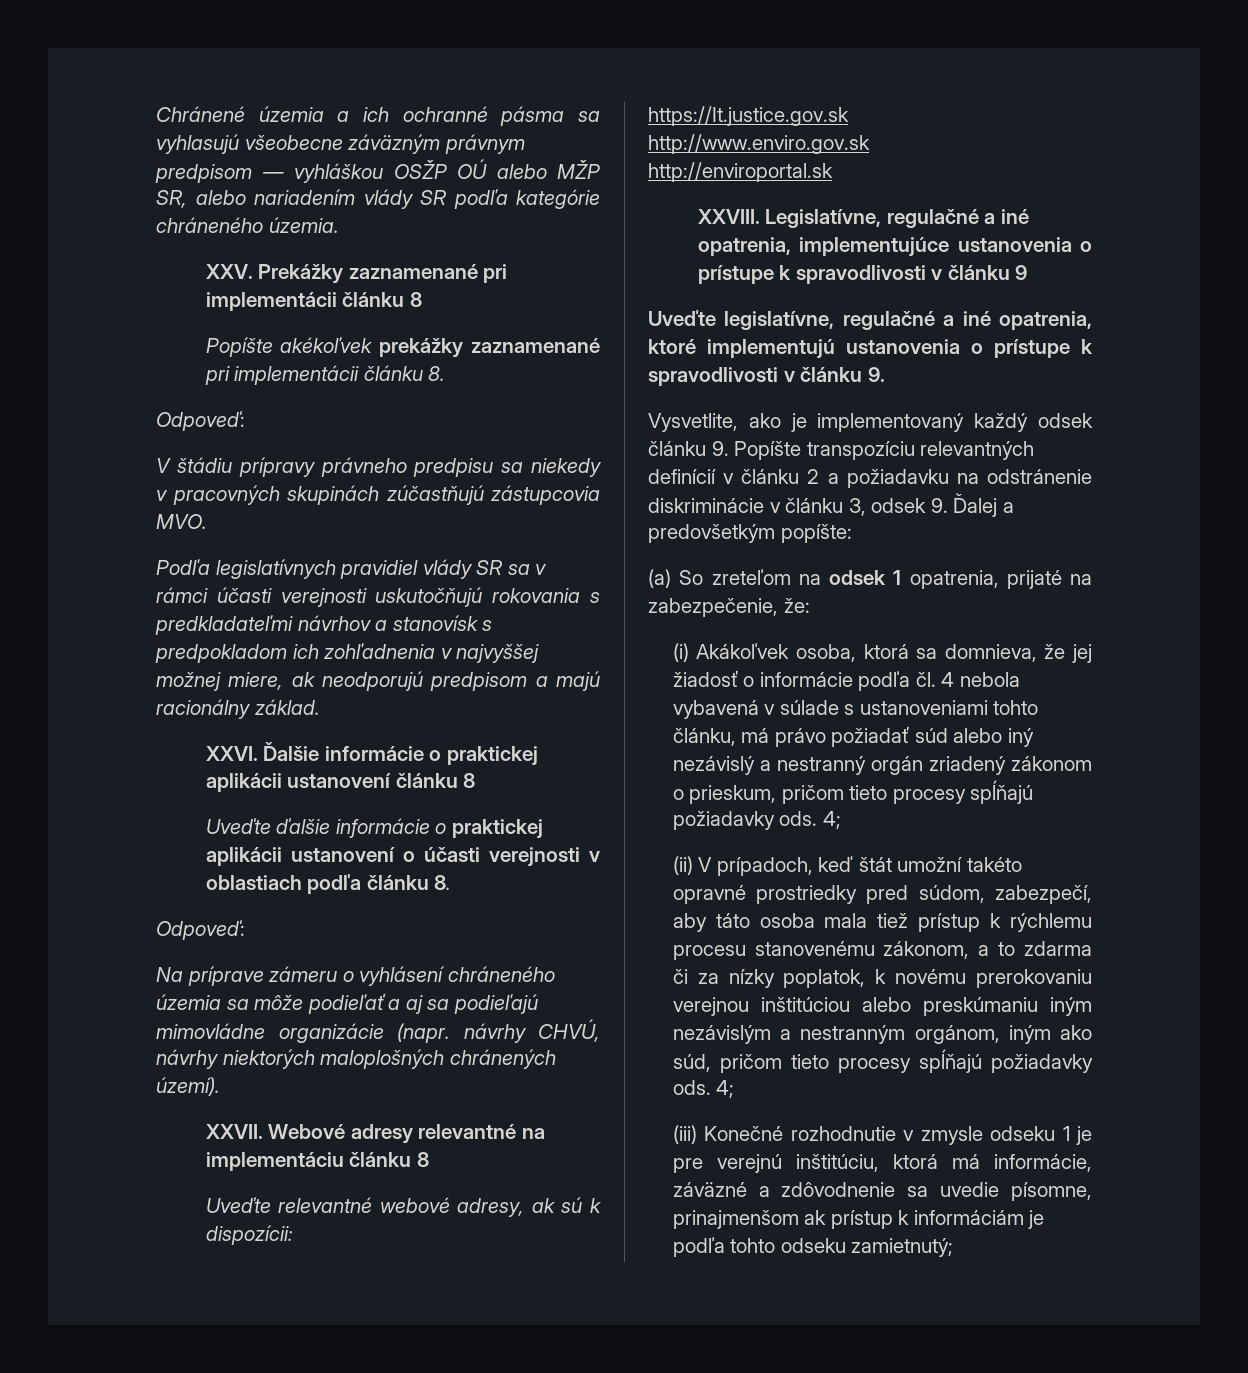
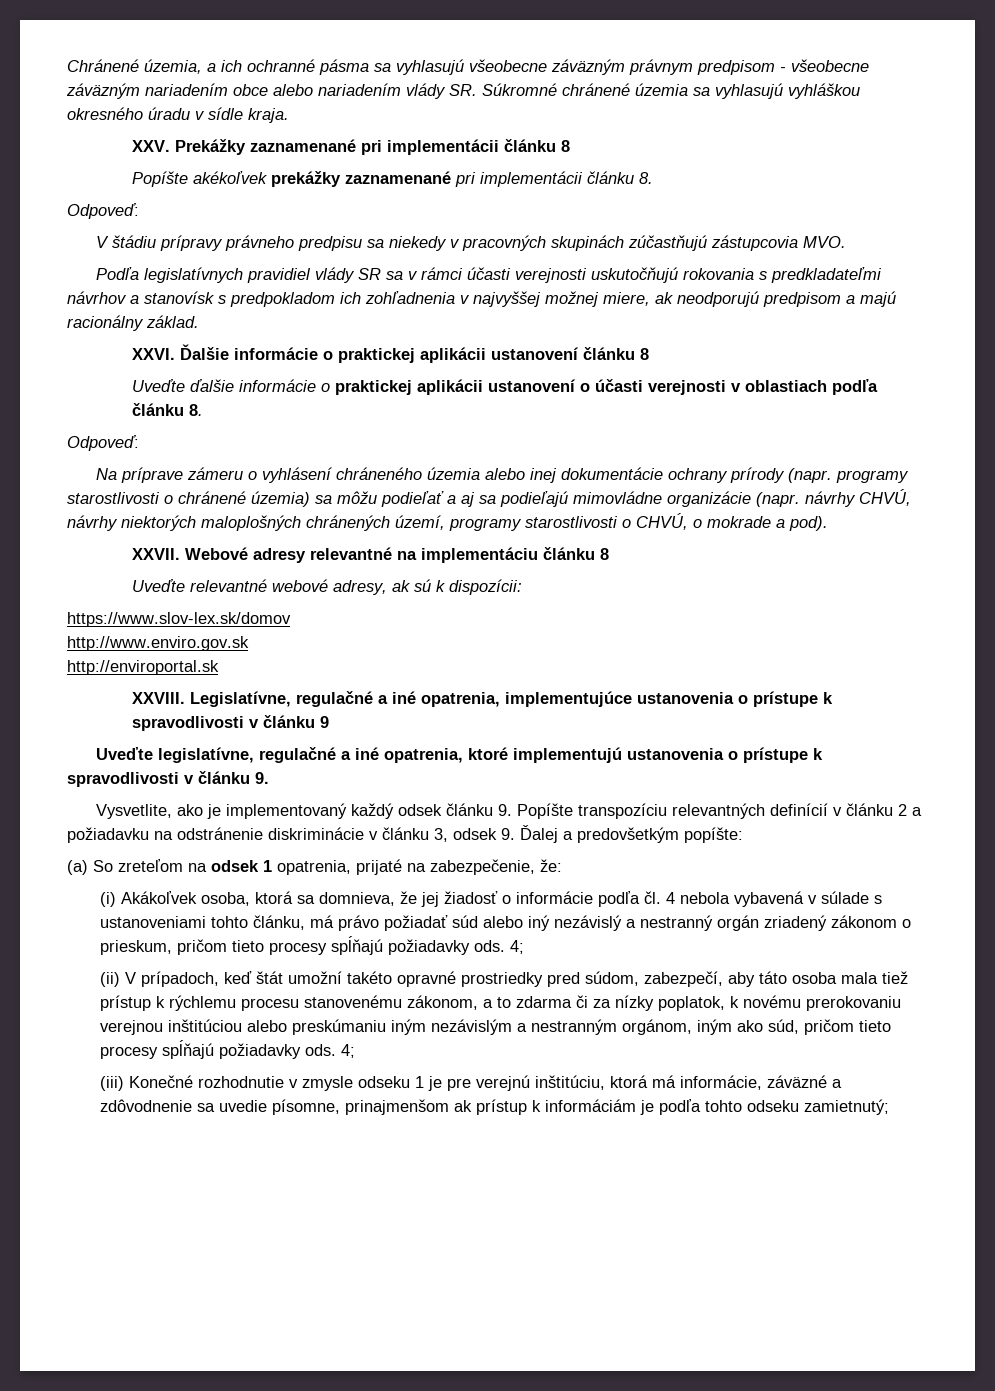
- Chránené územia a ich ochranné pásma sa vyhlasujú všeobecne záväzným právnym predpisom — vyhláškou OSŽP OÚ alebo MŽP SR, alebo nariadením vlády SR podľa kategórie chráneného územia.
+ Chránené územia, a ich ochranné pásma sa vyhlasujú všeobecne záväzným právnym predpisom - všeobecne záväzným nariadením obce alebo nariadením vlády SR. Súkromné chránené územia sa vyhlasujú vyhláškou okresného úradu v sídle kraja.
- Na príprave zámeru o vyhlásení chráneného územia sa môže podieľať a aj sa podieľajú mimovládne organizácie (napr. návrhy CHVÚ, návrhy niektorých maloplošných chránených území).
+ Na príprave zámeru o vyhlásení chráneného územia alebo inej dokumentácie ochrany prírody (napr. programy starostlivosti o chránené územia) sa môžu podieľať a aj sa podieľajú mimovládne organizácie (napr. návrhy CHVÚ, návrhy niektorých maloplošných chránených území, programy starostlivosti o CHVÚ, o mokrade a pod).
- https://It.justice.gov.sk
+ https://www.slov-lex.sk/domov

